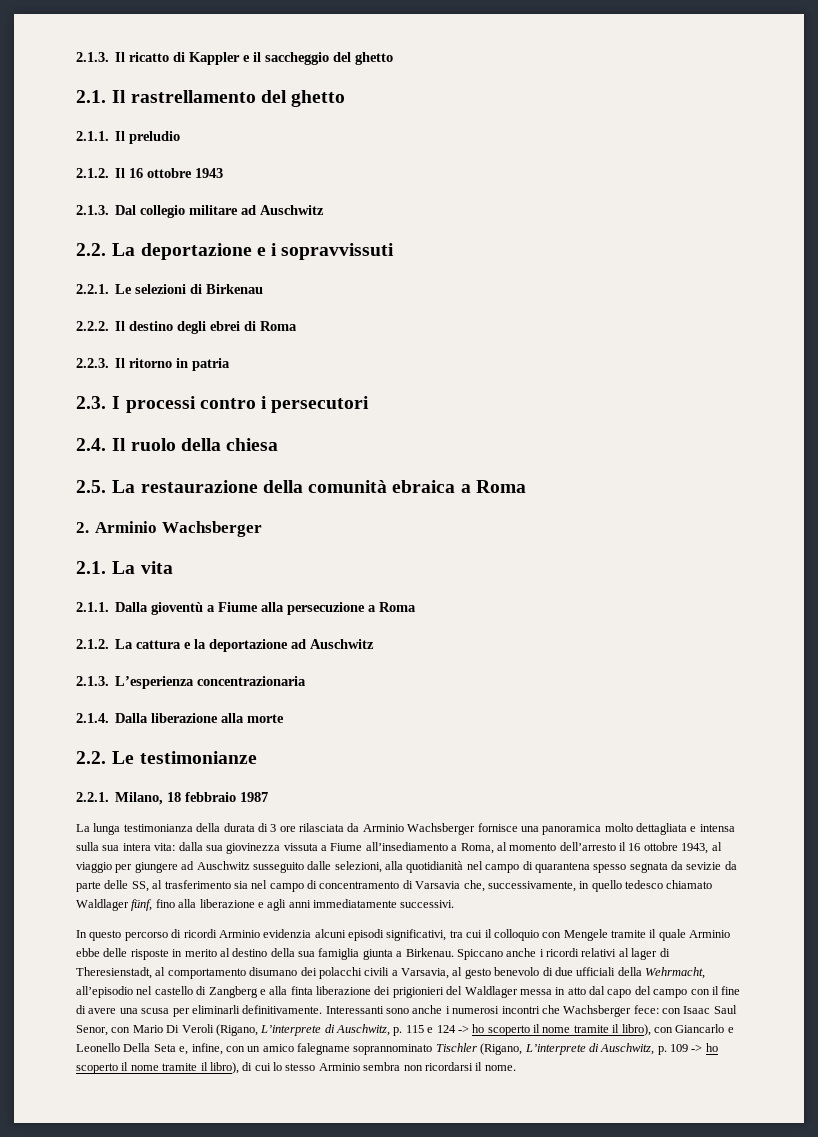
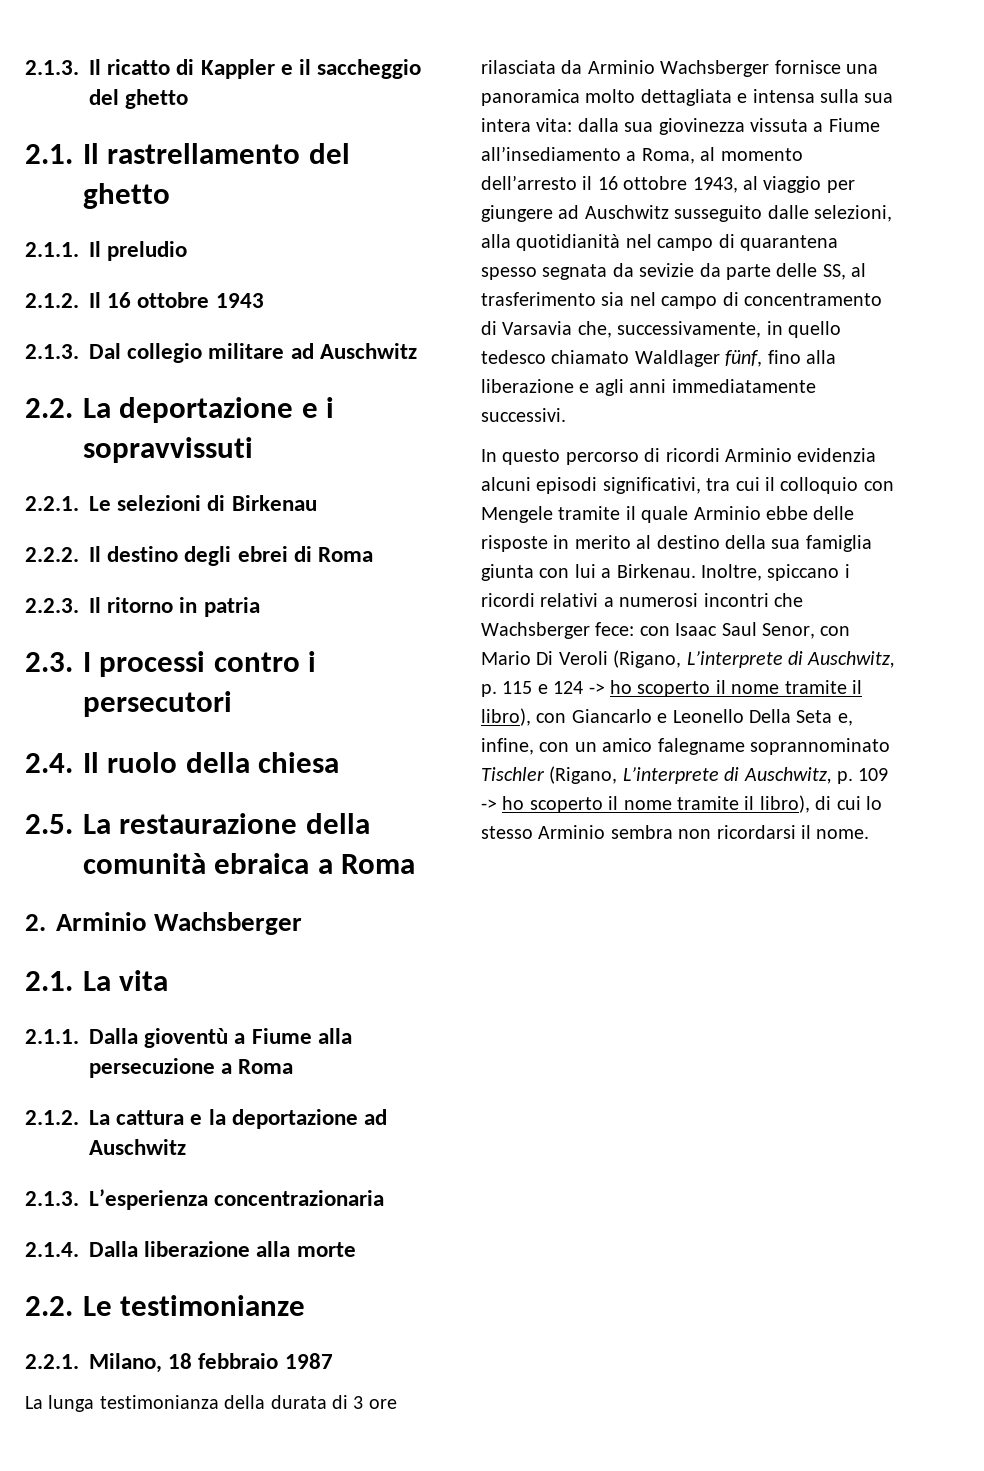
- In questo percorso di ricordi Arminio evidenzia alcuni episodi significativi, tra cui il colloquio con Mengele tramite il quale Arminio ebbe delle risposte in merito al destino della sua famiglia giunta a Birkenau. Spiccano anche i ricordi relativi al lager di Theresienstadt, al comportamento disumano dei polacchi civili a Varsavia, al gesto benevolo di due ufficiali della Wehrmacht, all’episodio nel castello di Zangberg e alla finta liberazione dei prigionieri del Waldlager messa in atto dal capo del campo con il fine di avere una scusa per eliminarli definitivamente. Interessanti sono anche i numerosi incontri che Wachsberger fece:
+ In questo percorso di ricordi Arminio evidenzia alcuni episodi significativi, tra cui il colloquio con Mengele tramite il quale Arminio ebbe delle risposte in merito al destino della sua famiglia giunta con lui a Birkenau. Inoltre, spiccano i ricordi relativi a numerosi incontri che Wachsberger fece:

